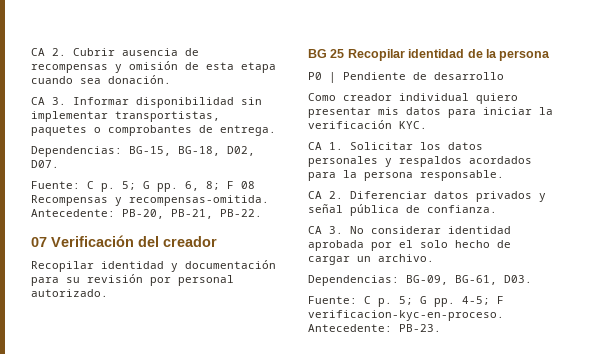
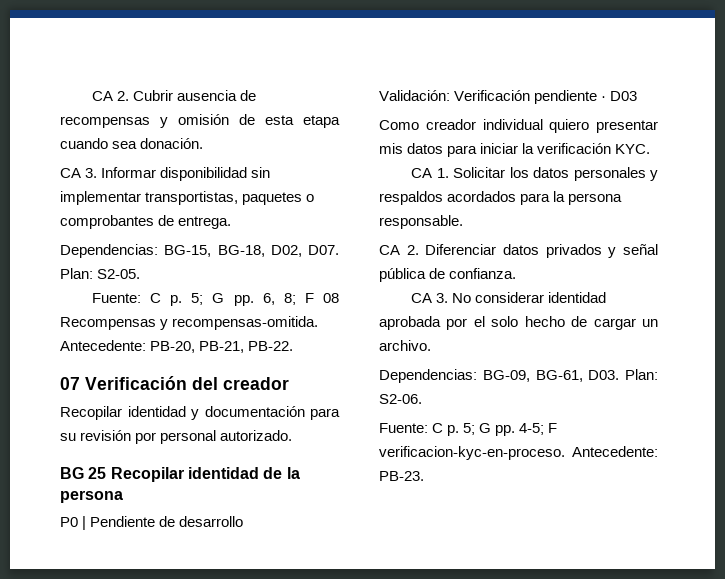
- Dependencias: BG-15, BG-18, D02, D07.
+ Dependencias: BG-15, BG-18, D02, D07. Plan: S2-05.
+ Validación: Verificación pendiente · D03
- Dependencias: BG-09, BG-61, D03.
+ Dependencias: BG-09, BG-61, D03. Plan: S2-06.

